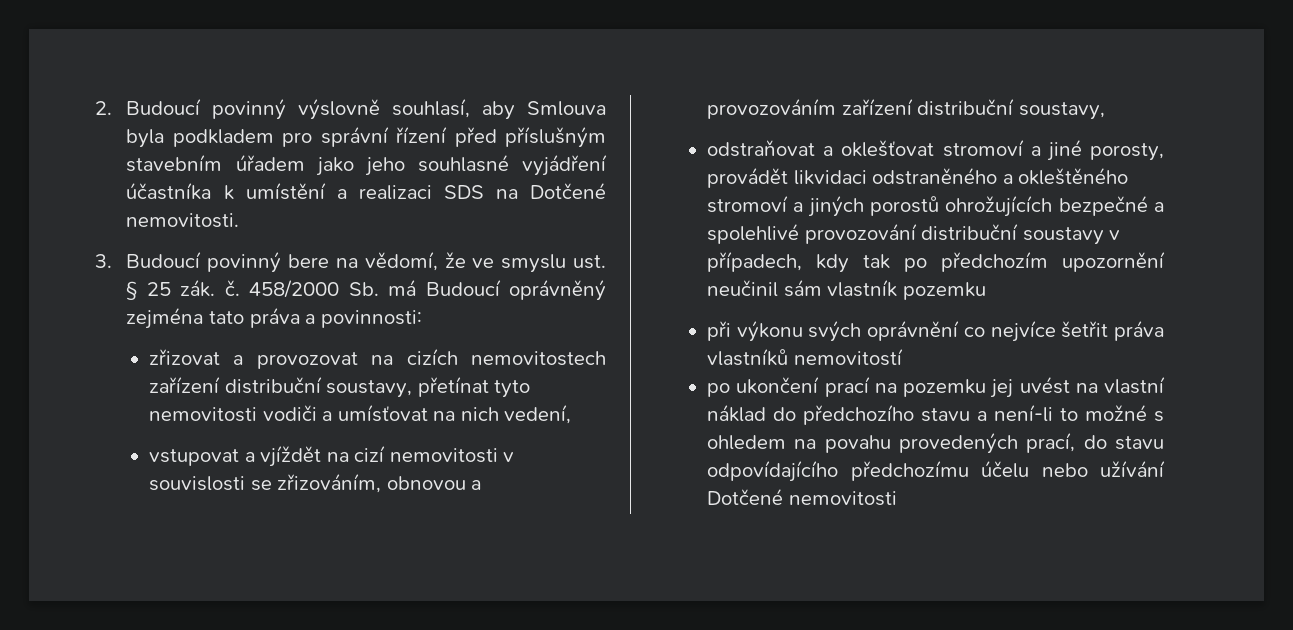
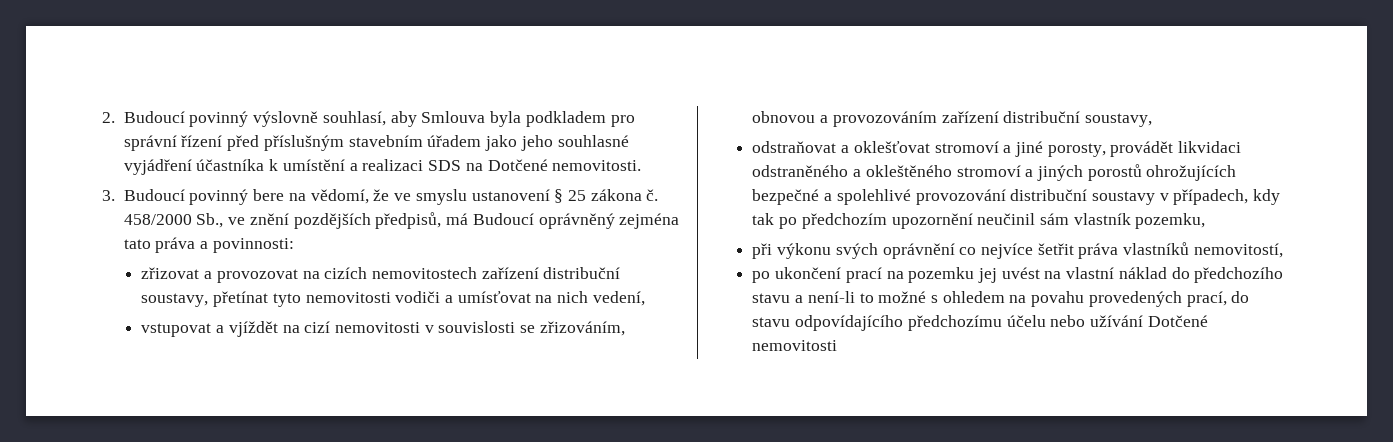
- 3. Budoucí povinný bere na vědomí, že ve smyslu ust. § 25 zák. č.
+ 3. Budoucí povinný bere na vědomí, že ve smyslu ustanovení § 25 zákona č.
- 458/2000 Sb. má Budoucí oprávněný zejména tato práva a povinnosti:
+ 458/2000 Sb., ve znění pozdějších předpisů, má Budoucí oprávněný zejména tato práva a povinnosti:
- odstraňovat a oklešťovat stromoví a jiné porosty, provádět likvidaci odstraněného a okleštěného stromoví a jiných porostů ohrožujících bezpečné a spolehlivé provozování distribuční soustavy v případech, kdy tak po předchozím upozornění neučinil sám vlastník pozemku
+ odstraňovat a oklešťovat stromoví a jiné porosty, provádět likvidaci odstraněného a okleštěného stromoví a jiných porostů ohrožujících bezpečné a spolehlivé provozování distribuční soustavy v případech, kdy tak po předchozím upozornění neučinil sám vlastník pozemku,
- při výkonu svých oprávnění co nejvíce šetřit práva vlastníků nemovitostí
+ při výkonu svých oprávnění co nejvíce šetřit práva vlastníků nemovitostí,

